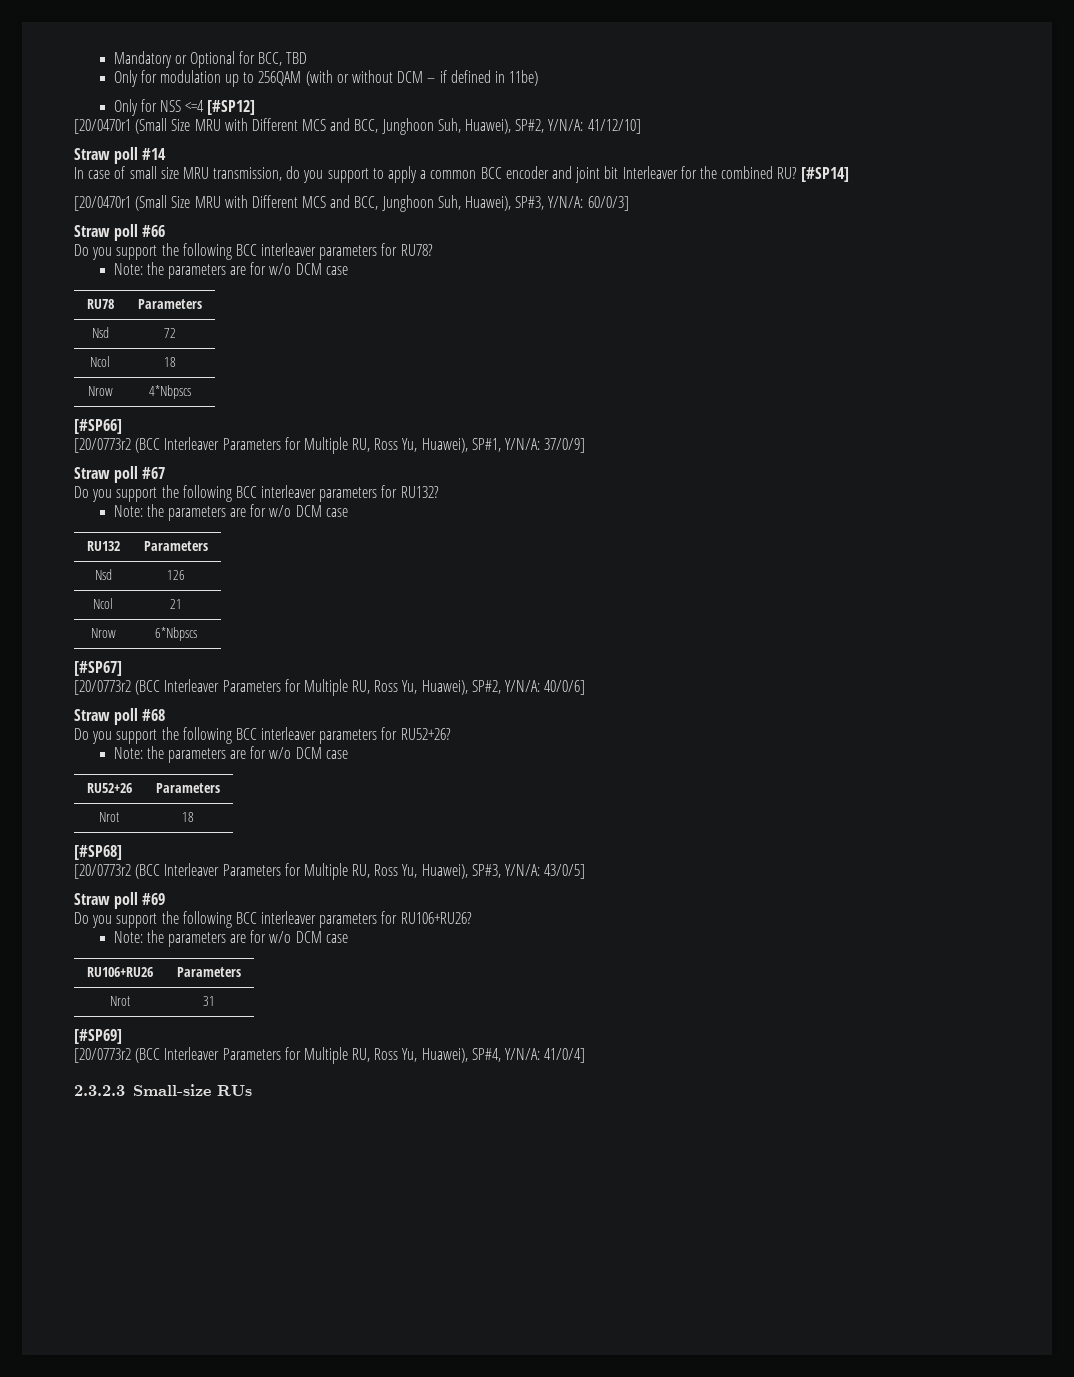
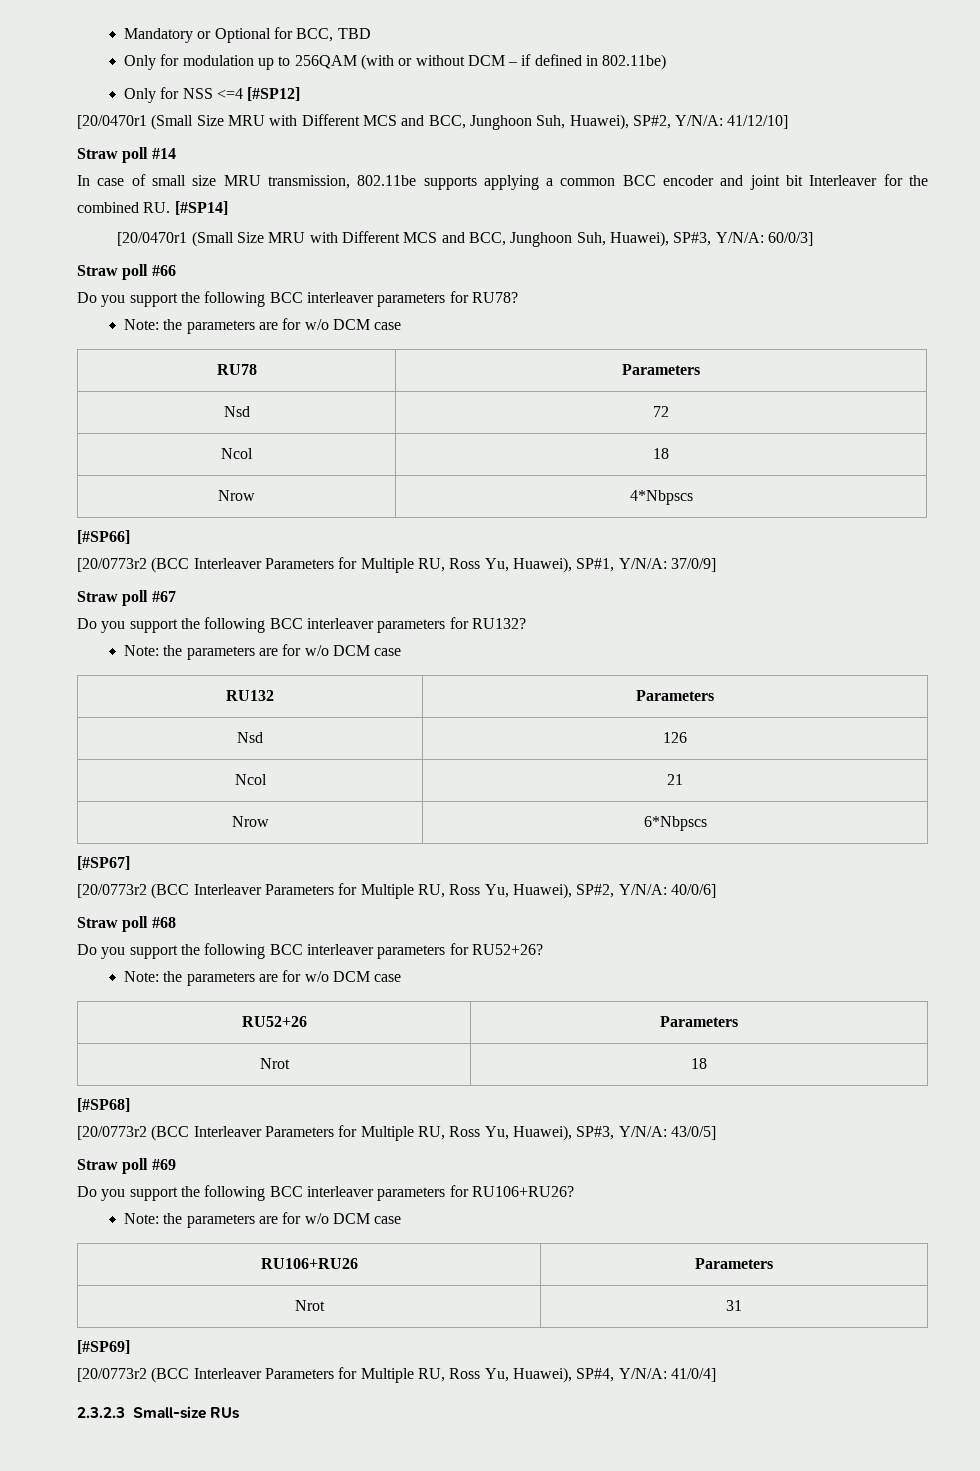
- Only for modulation up to 256QAM (with or without DCM – if defined in 11be)
+ Only for modulation up to 256QAM (with or without DCM – if defined in 802.11be)
- In case of small size MRU transmission, do you support to apply a common BCC encoder and joint bit Interleaver for the combined RU? [#SP14]
+ In case of small size MRU transmission, 802.11be supports applying a common BCC encoder and joint bit Interleaver for the combined RU. [#SP14]

